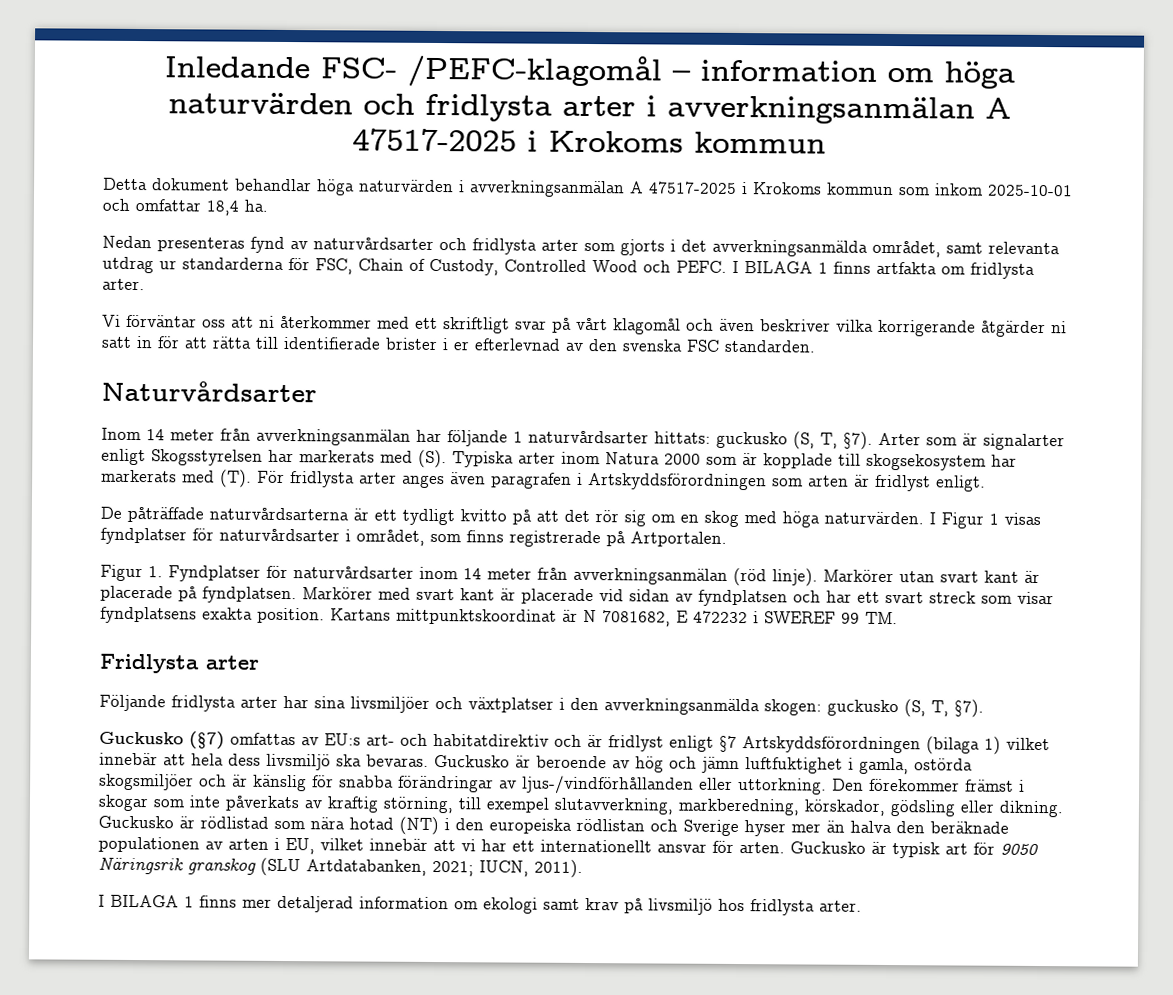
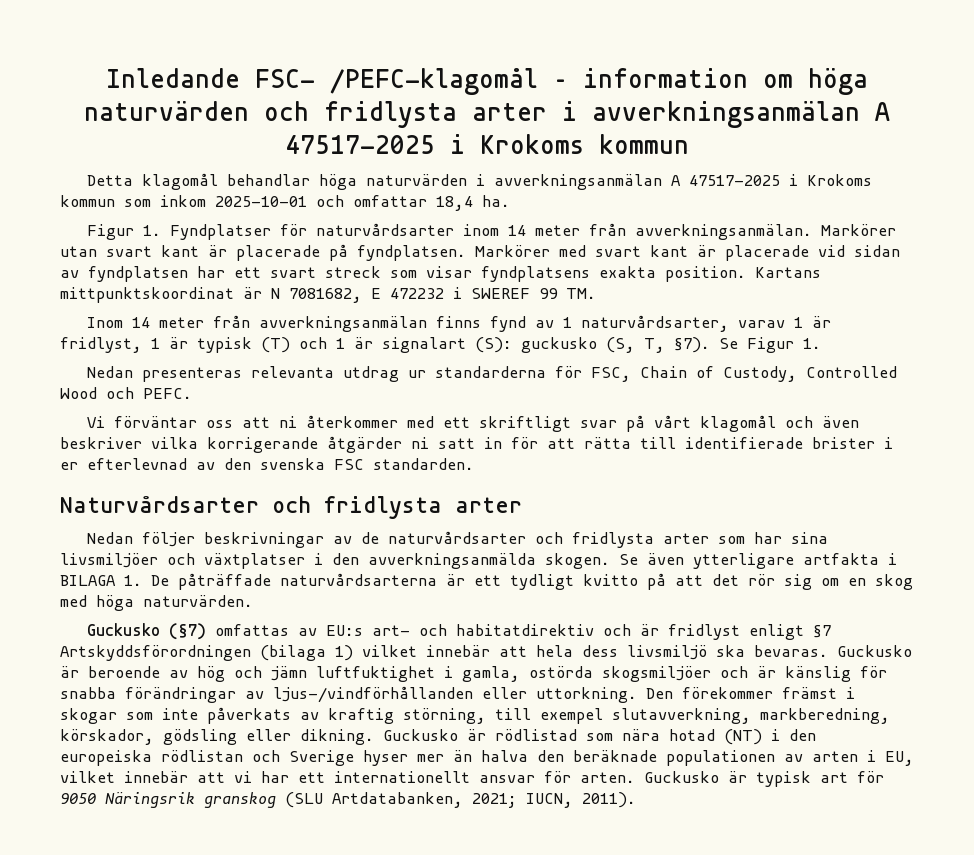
- Detta dokument behandlar höga naturvärden i avverkningsanmälan A 47517-2025 i Krokoms kommun som inkom 2025-10-01 och omfattar 18,4 ha.
+ Detta klagomål behandlar höga naturvärden i avverkningsanmälan A 47517-2025 i Krokoms kommun som inkom 2025-10-01 och omfattar 18,4 ha.
- Nedan presenteras fynd av naturvårdsarter och fridlysta arter som gjorts i det avverkningsanmälda området, samt relevanta utdrag ur standarderna för FSC, Chain of Custody, Controlled Wood och PEFC. I BILAGA 1 finns artfakta om fridlysta arter.
+ Figur 1. Fyndplatser för naturvårdsarter inom 14 meter från avverkningsanmälan. Markörer utan svart kant är placerade på fyndplatsen. Markörer med svart kant är placerade vid sidan av fyndplatsen har ett svart streck som visar fyndplatsens exakta position. Kartans mittpunktskoordinat är N 7081682, E 472232 i SWEREF 99 TM.
+ Inom 14 meter från avverkningsanmälan finns fynd av 1 naturvårdsarter, varav 1 är fridlyst, 1 är typisk (T) och 1 är signalart (S): guckusko (S, T, §7). Se Figur 1.
+ Nedan presenteras relevanta utdrag ur standarderna för FSC, Chain of Custody, Controlled Wood och PEFC.
- Naturvårdsarter
- Inom 14 meter från avverkningsanmälan har följande 1 naturvårdsarter hittats: guckusko (S, T, §7). Arter som är signalarter enligt Skogsstyrelsen har markerats med (S). Typiska arter inom Natura 2000 som är kopplade till skogsekosystem har markerats med (T). För fridlysta arter anges även paragrafen i Artskyddsförordningen som arten är fridlyst enligt.
- De påträffade naturvårdsarterna är ett tydligt kvitto på att det rör sig om en skog med höga naturvärden. I Figur 1 visas fyndplatser för naturvårdsarter i området, som finns registrerade på Artportalen.
- Figur 1. Fyndplatser för naturvårdsarter inom 14 meter från avverkningsanmälan (röd linje). Markörer utan svart kant är placerade på fyndplatsen. Markörer med svart kant är placerade vid sidan av fyndplatsen och har ett svart streck som visar fyndplatsens exakta position. Kartans mittpunktskoordinat är N 7081682, E 472232 i SWEREF 99 TM.
- Fridlysta arter
- Följande fridlysta arter har sina livsmiljöer och växtplatser i den avverkningsanmälda skogen: guckusko (S, T, §7).
+ Naturvårdsarter och fridlysta arter
+ Nedan följer beskrivningar av de naturvårdsarter och fridlysta arter som har sina livsmiljöer och växtplatser i den avverkningsanmälda skogen. Se även ytterligare artfakta i BILAGA 1. De påträffade naturvårdsarterna är ett tydligt kvitto på att det rör sig om en skog med höga naturvärden.
- I BILAGA 1 finns mer detaljerad information om ekologi samt krav på livsmiljö hos fridlysta arter.

